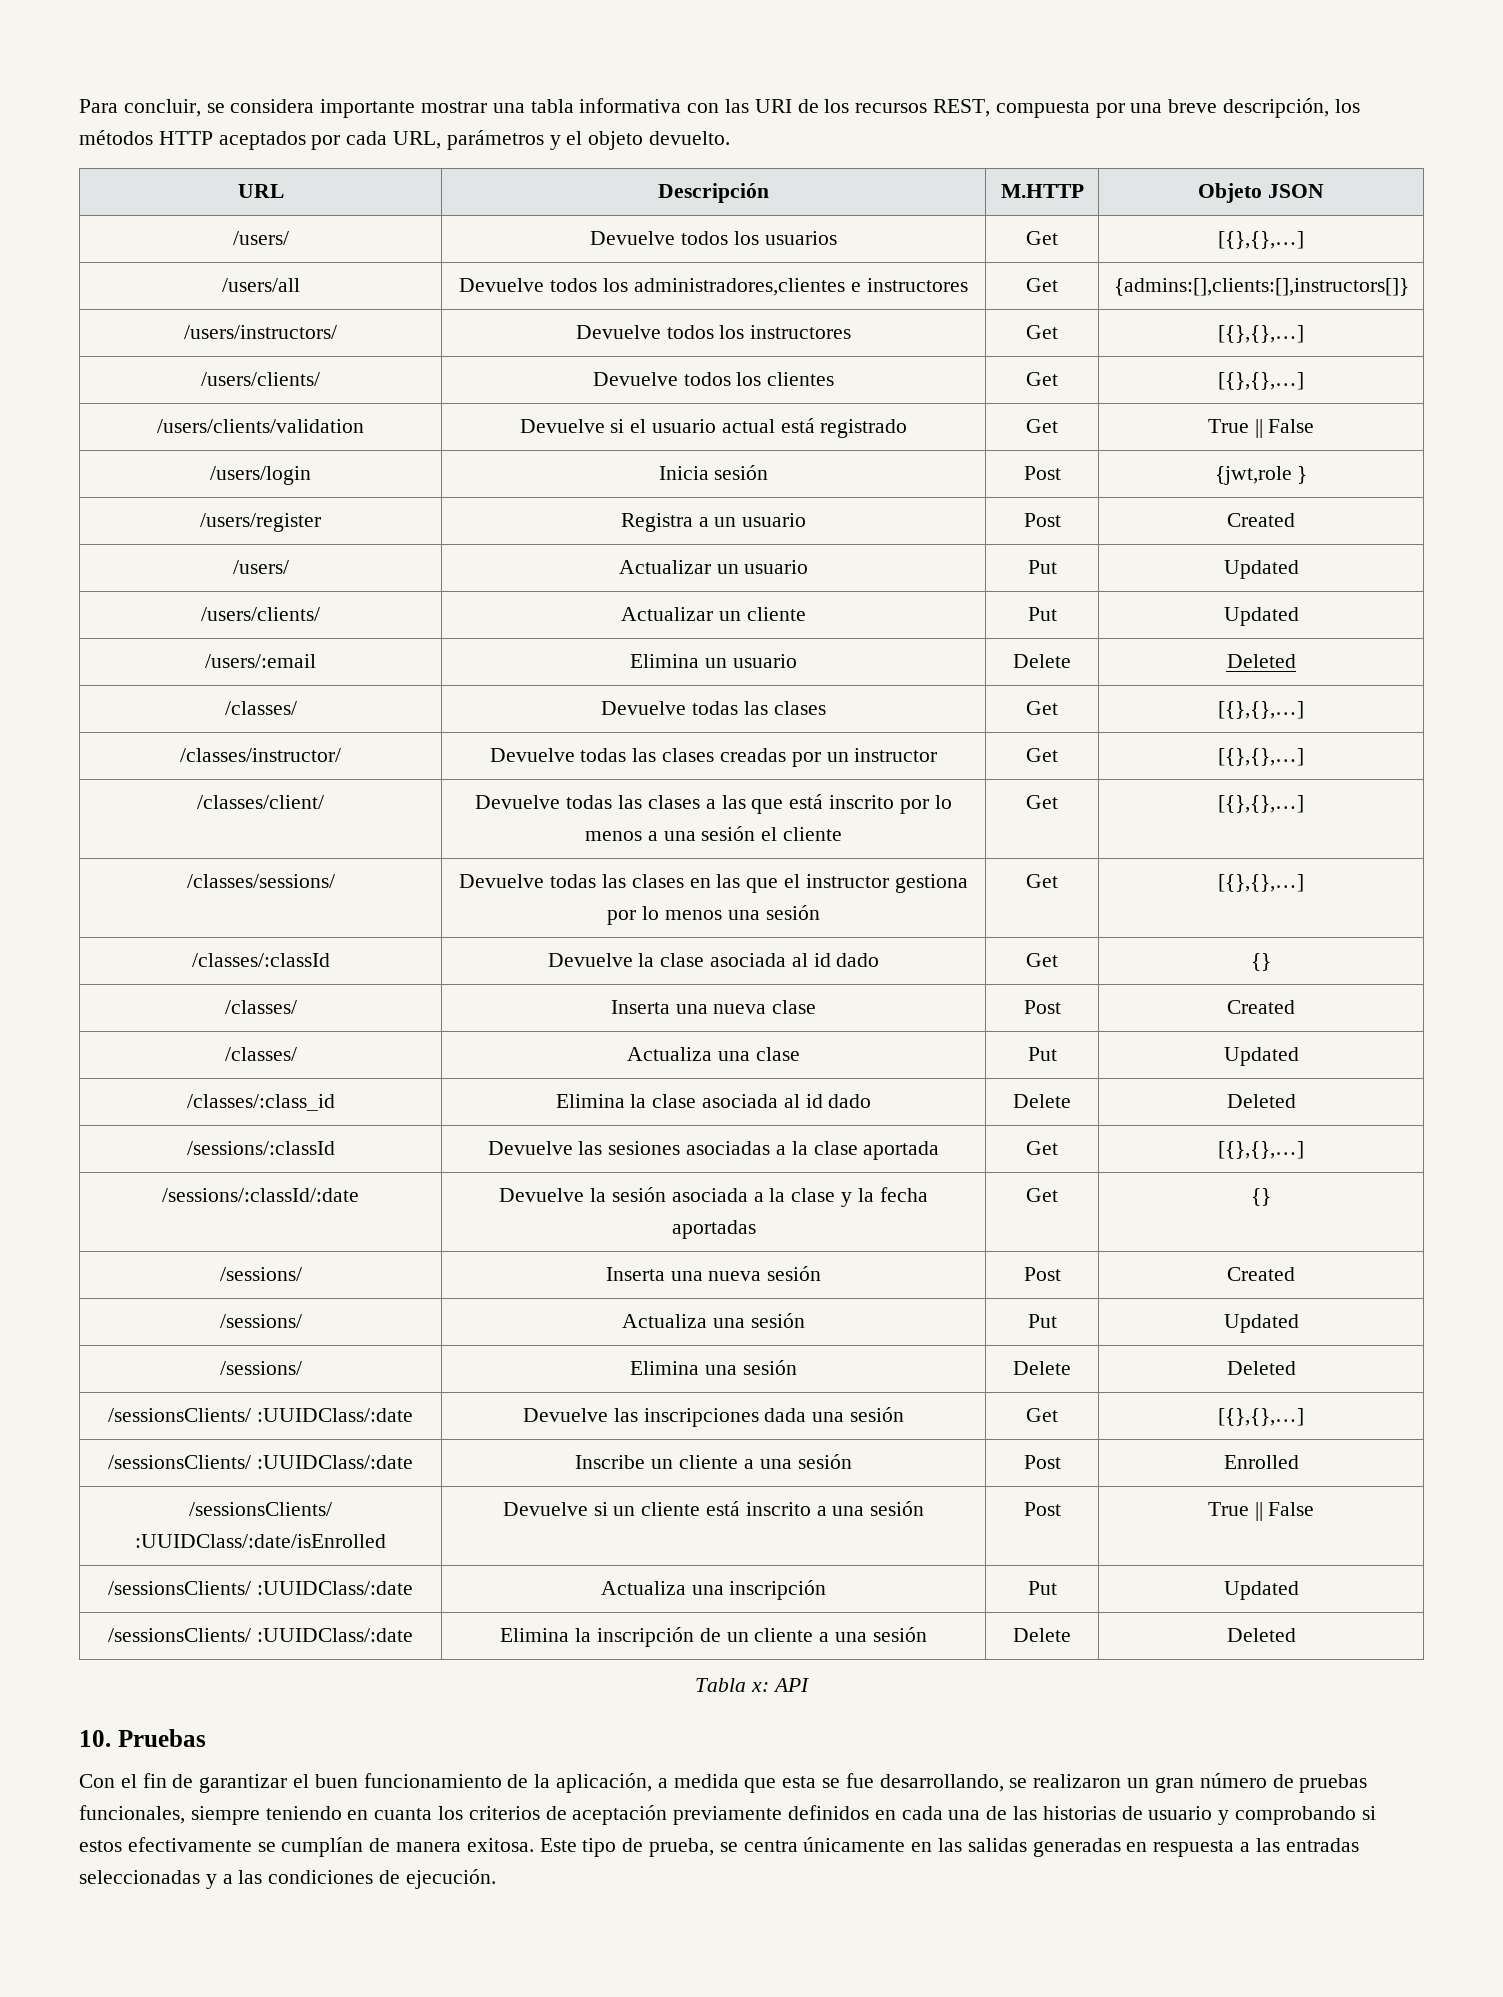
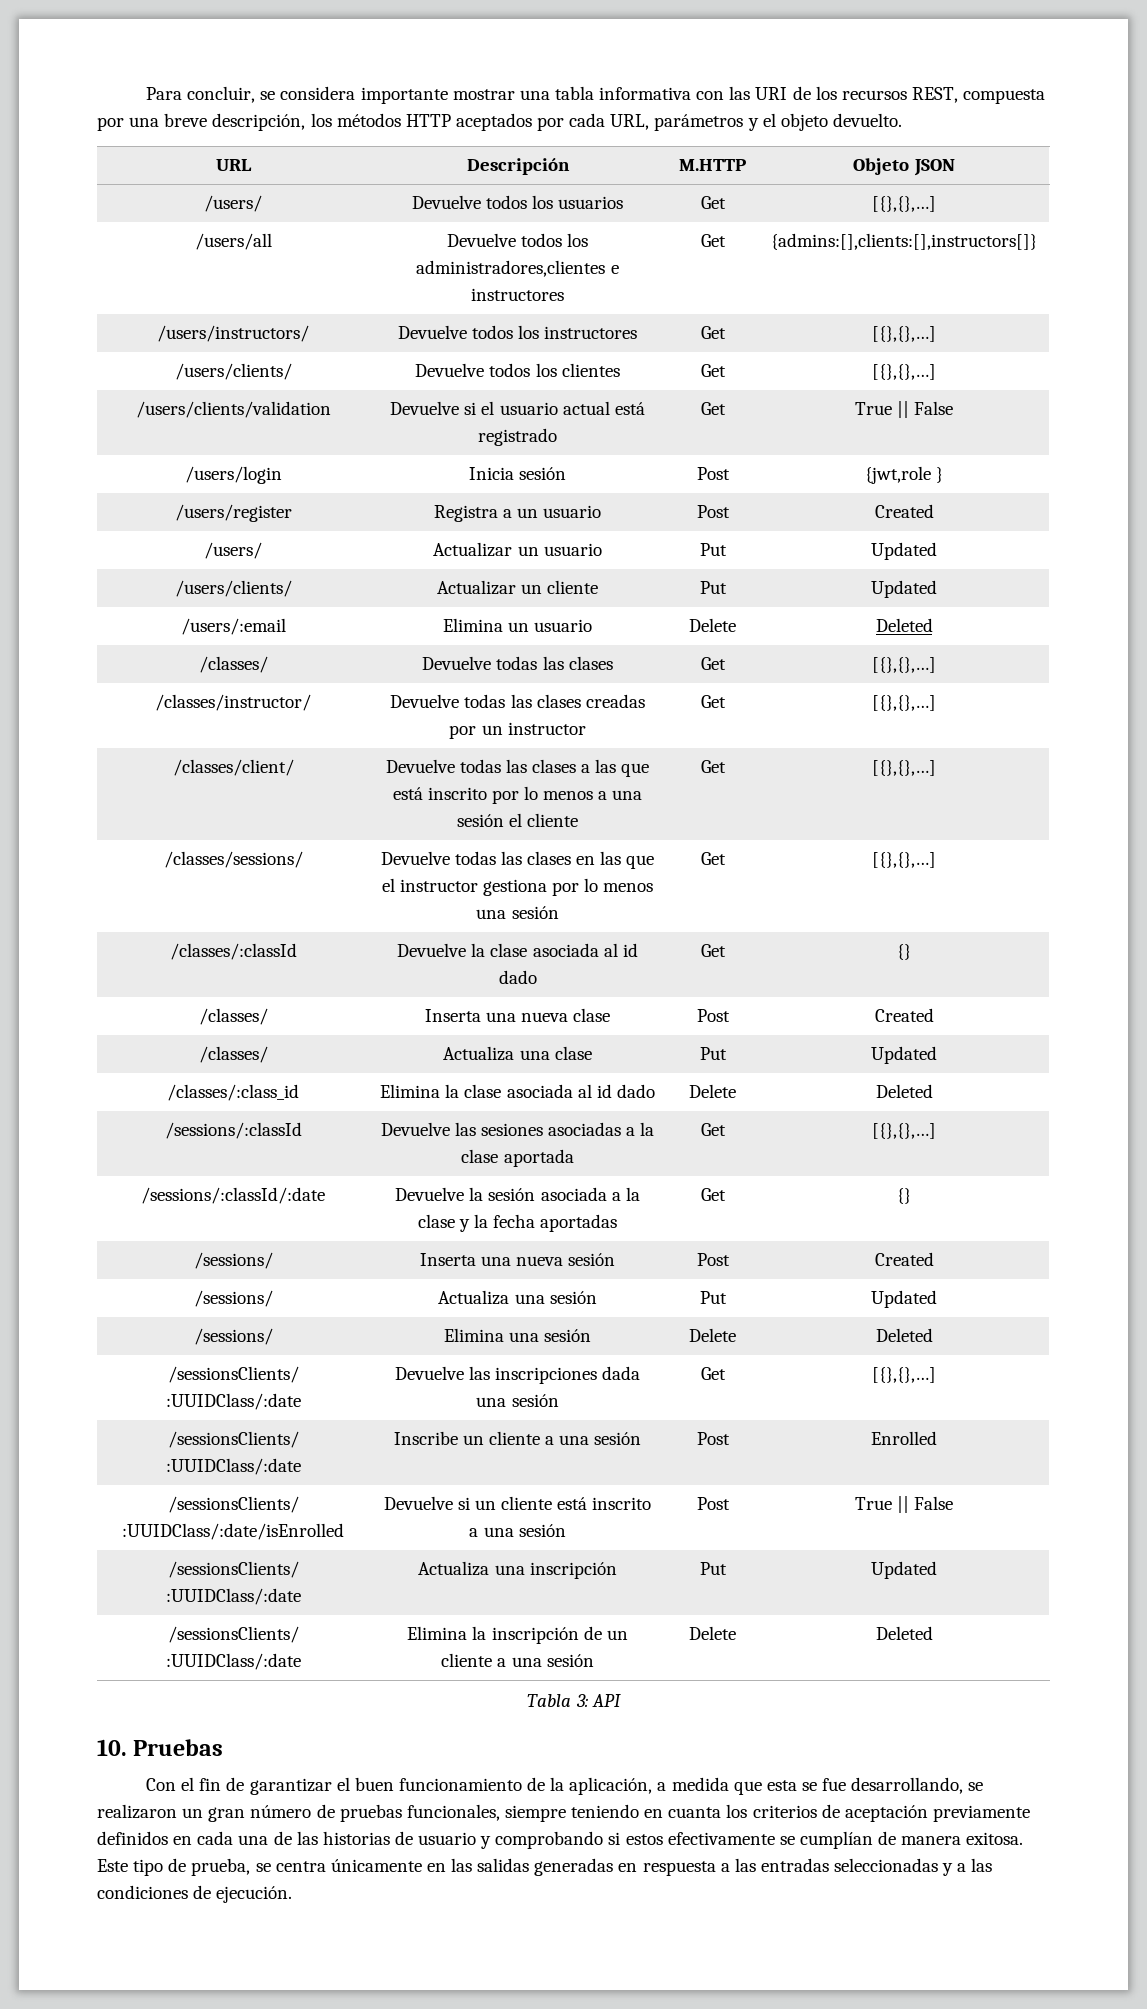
- Tabla x: API
+ Tabla 3: API

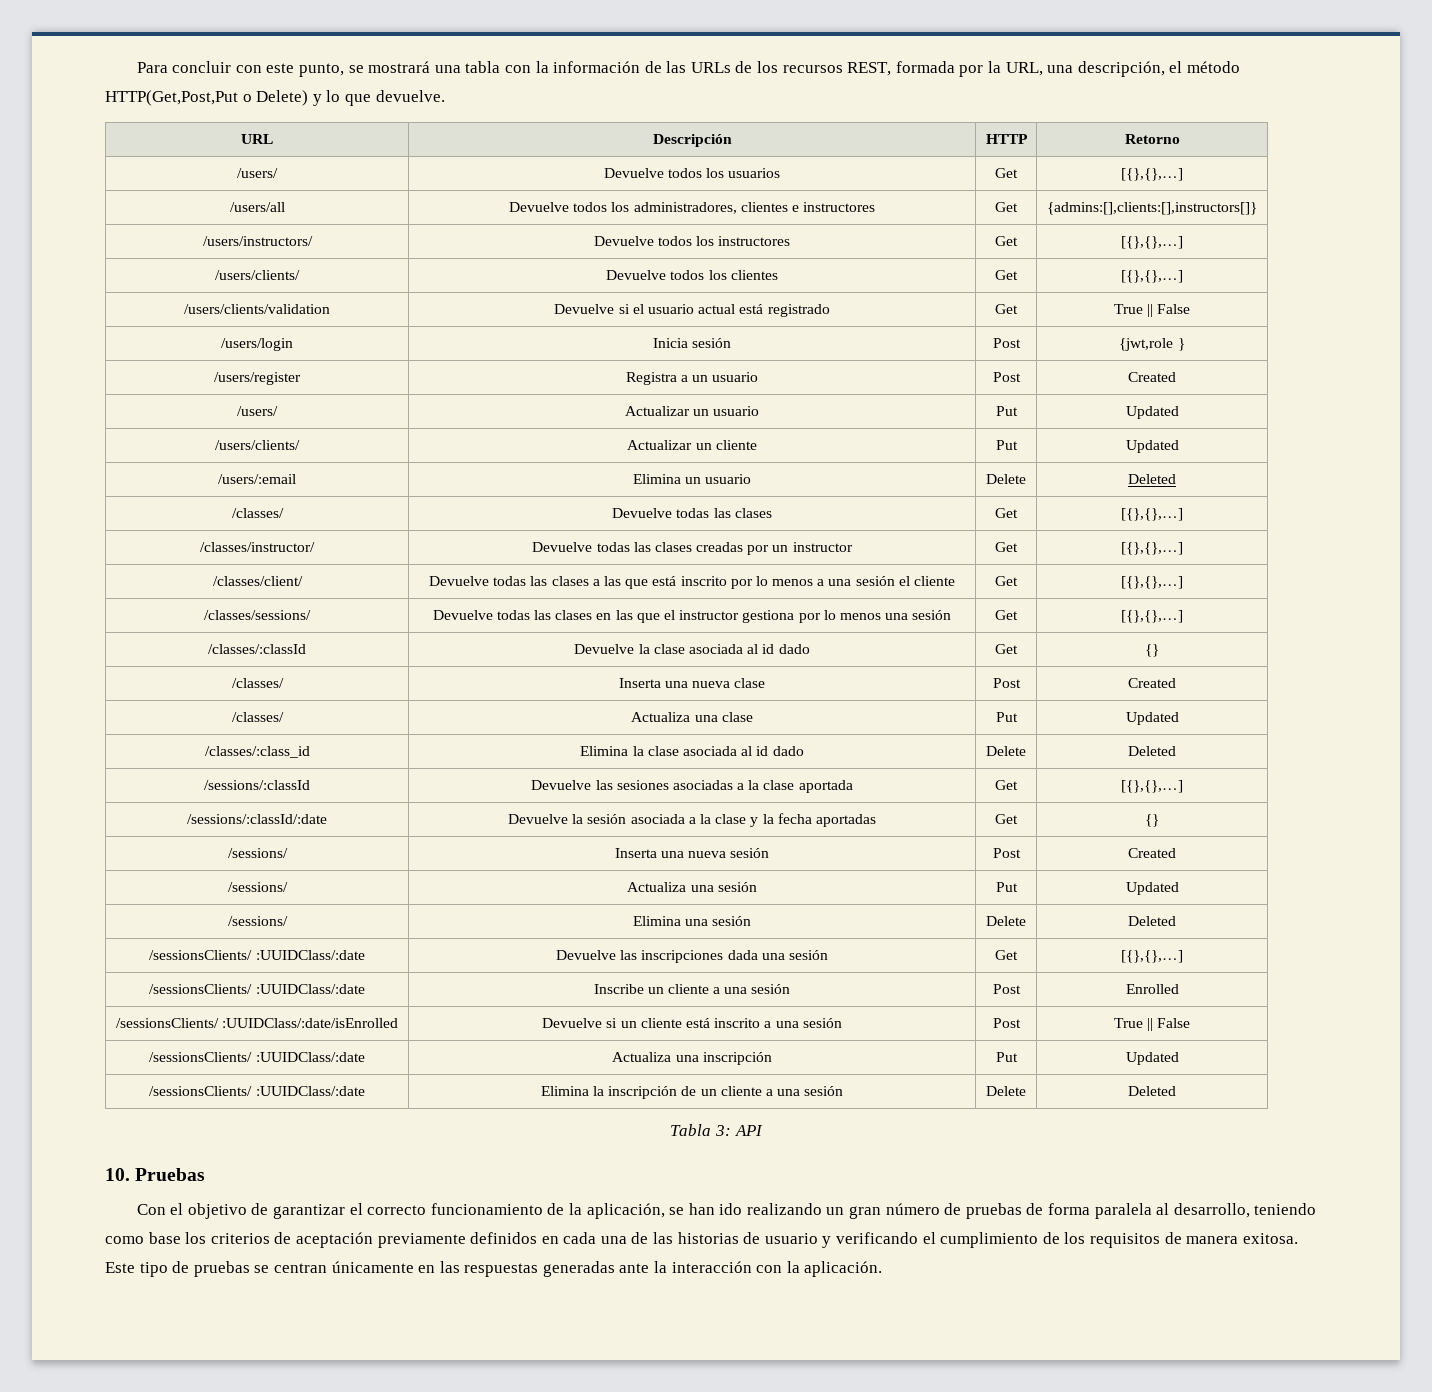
- Para concluir, se considera importante mostrar una tabla informativa con las URI de los recursos REST, compuesta por una breve descripción, los métodos HTTP aceptados por cada URL, parámetros y el objeto devuelto.
+ Para concluir con este punto, se mostrará una tabla con la información de las URLs de los recursos REST, formada por la URL, una descripción, el método HTTP(Get,Post,Put o Delete) y lo que devuelve.
- URL | Descripción | M.HTTP | Objeto JSON
+ URL | Descripción | HTTP | Retorno
- /users/all | Devuelve todos los administradores,clientes e instructores | Get | {admins:[],clients:[],instructors[]}
+ /users/all | Devuelve todos los administradores, clientes e instructores | Get | {admins:[],clients:[],instructors[]}
- Con el fin de garantizar el buen funcionamiento de la aplicación, a medida que esta se fue desarrollando, se realizaron un gran número de pruebas funcionales, siempre teniendo en cuanta los criterios de aceptación previamente definidos en cada una de las historias de usuario y comprobando si estos efectivamente se cumplían de manera exitosa.
+ Con el objetivo de garantizar el correcto funcionamiento de la aplicación, se han ido realizando un gran número de pruebas de forma paralela al desarrollo, teniendo como base los criterios de aceptación previamente definidos en cada una de las historias de usuario y verificando el cumplimiento de los requisitos de manera exitosa.
- Este tipo de prueba, se centra únicamente en las salidas generadas en respuesta a las entradas seleccionadas y a las condiciones de ejecución.
+ Este tipo de pruebas se centran únicamente en las respuestas generadas ante la interacción con la aplicación.

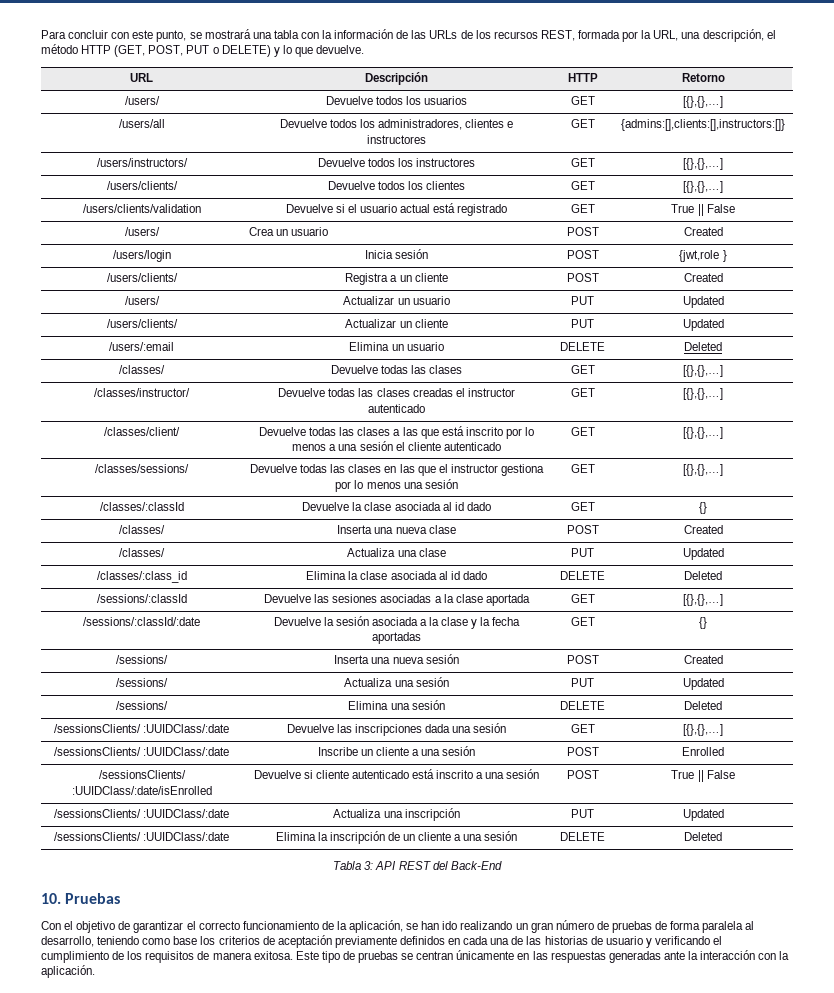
- Para concluir con este punto, se mostrará una tabla con la información de las URLs de los recursos REST, formada por la URL, una descripción, el método HTTP(Get,Post,Put o Delete) y lo que devuelve.
+ Para concluir con este punto, se mostrará una tabla con la información de las URLs de los recursos REST, formada por la URL, una descripción, el método HTTP (GET, POST, PUT o DELETE) y lo que devuelve.
- /users/ | Devuelve todos los usuarios | Get | [{},{},…]
+ /users/ | Devuelve todos los usuarios | GET | [{},{},…]
- /users/all | Devuelve todos los administradores, clientes e instructores | Get | {admins:[],clients:[],instructors[]}
+ /users/all | Devuelve todos los administradores, clientes e instructores | GET | {admins:[],clients:[],instructors:[]}
- /users/instructors/ | Devuelve todos los instructores | Get | [{},{},…]
+ /users/instructors/ | Devuelve todos los instructores | GET | [{},{},…]
- /users/clients/ | Devuelve todos los clientes | Get | [{},{},…]
+ /users/clients/ | Devuelve todos los clientes | GET | [{},{},…]
- /users/clients/validation | Devuelve si el usuario actual está registrado | Get | True || False
+ /users/clients/validation | Devuelve si el usuario actual está registrado | GET | True || False
+ /users/ | Crea un usuario | POST | Created
- /users/login | Inicia sesión | Post | {jwt,role }
+ /users/login | Inicia sesión | POST | {jwt,role }
- /users/register | Registra a un usuario | Post | Created
+ /users/clients/ | Registra a un cliente | POST | Created
- /users/ | Actualizar un usuario | Put | Updated
+ /users/ | Actualizar un usuario | PUT | Updated
- /users/clients/ | Actualizar un cliente | Put | Updated
+ /users/clients/ | Actualizar un cliente | PUT | Updated
- /users/:email | Elimina un usuario | Delete | Deleted
+ /users/:email | Elimina un usuario | DELETE | Deleted
- /classes/ | Devuelve todas las clases | Get | [{},{},…]
+ /classes/ | Devuelve todas las clases | GET | [{},{},…]
- /classes/instructor/ | Devuelve todas las clases creadas por un instructor | Get | [{},{},…]
+ /classes/instructor/ | Devuelve todas las clases creadas el instructor autenticado | GET | [{},{},…]
- /classes/client/ | Devuelve todas las clases a las que está inscrito por lo menos a una sesión el cliente | Get | [{},{},…]
+ /classes/client/ | Devuelve todas las clases a las que está inscrito por lo menos a una sesión el cliente autenticado | GET | [{},{},…]
- /classes/sessions/ | Devuelve todas las clases en las que el instructor gestiona por lo menos una sesión | Get | [{},{},…]
+ /classes/sessions/ | Devuelve todas las clases en las que el instructor gestiona por lo menos una sesión | GET | [{},{},…]
- /classes/:classId | Devuelve la clase asociada al id dado | Get | {}
+ /classes/:classId | Devuelve la clase asociada al id dado | GET | {}
- /classes/ | Inserta una nueva clase | Post | Created
+ /classes/ | Inserta una nueva clase | POST | Created
- /classes/ | Actualiza una clase | Put | Updated
+ /classes/ | Actualiza una clase | PUT | Updated
- /classes/:class_id | Elimina la clase asociada al id dado | Delete | Deleted
+ /classes/:class_id | Elimina la clase asociada al id dado | DELETE | Deleted
- /sessions/:classId | Devuelve las sesiones asociadas a la clase aportada | Get | [{},{},…]
+ /sessions/:classId | Devuelve las sesiones asociadas a la clase aportada | GET | [{},{},…]
- /sessions/:classId/:date | Devuelve la sesión asociada a la clase y la fecha aportadas | Get | {}
+ /sessions/:classId/:date | Devuelve la sesión asociada a la clase y la fecha aportadas | GET | {}
- /sessions/ | Inserta una nueva sesión | Post | Created
+ /sessions/ | Inserta una nueva sesión | POST | Created
- /sessions/ | Actualiza una sesión | Put | Updated
+ /sessions/ | Actualiza una sesión | PUT | Updated
- /sessions/ | Elimina una sesión | Delete | Deleted
+ /sessions/ | Elimina una sesión | DELETE | Deleted
- /sessionsClients/ :UUIDClass/:date | Devuelve las inscripciones dada una sesión | Get | [{},{},…]
+ /sessionsClients/ :UUIDClass/:date | Devuelve las inscripciones dada una sesión | GET | [{},{},…]
- /sessionsClients/ :UUIDClass/:date | Inscribe un cliente a una sesión | Post | Enrolled
+ /sessionsClients/ :UUIDClass/:date | Inscribe un cliente a una sesión | POST | Enrolled
- /sessionsClients/ :UUIDClass/:date/isEnrolled | Devuelve si un cliente está inscrito a una sesión | Post | True || False
+ /sessionsClients/ :UUIDClass/:date/isEnrolled | Devuelve si cliente autenticado está inscrito a una sesión | POST | True || False
- /sessionsClients/ :UUIDClass/:date | Actualiza una inscripción | Put | Updated
+ /sessionsClients/ :UUIDClass/:date | Actualiza una inscripción | PUT | Updated
- /sessionsClients/ :UUIDClass/:date | Elimina la inscripción de un cliente a una sesión | Delete | Deleted
+ /sessionsClients/ :UUIDClass/:date | Elimina la inscripción de un cliente a una sesión | DELETE | Deleted
- Tabla 3: API
+ Tabla 3: API REST del Back-End

